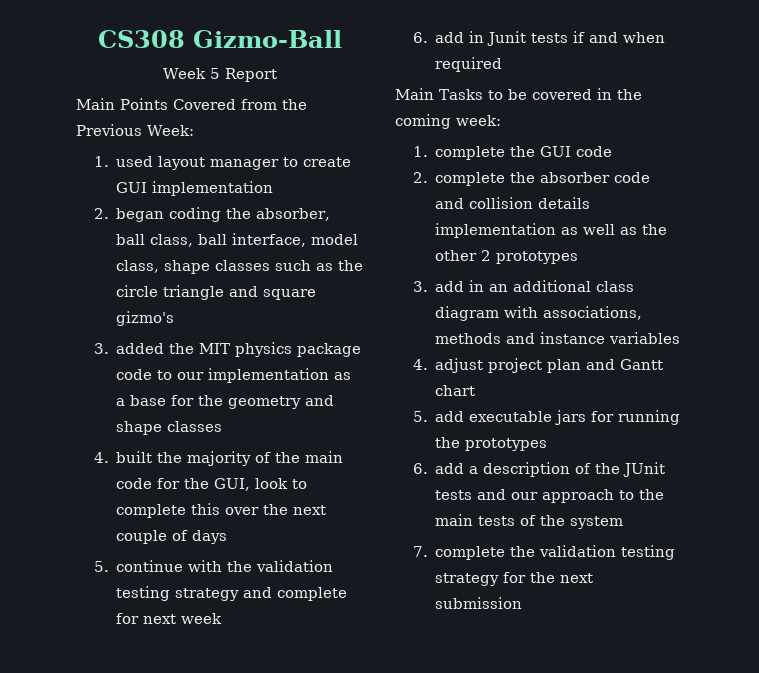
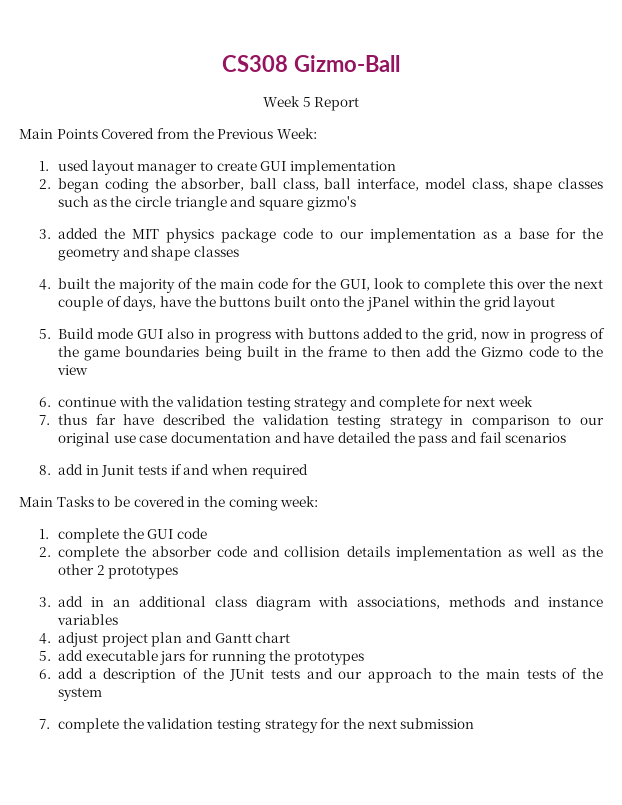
- 4. built the majority of the main code for the GUI, look to complete this over the next couple of days
- 5. continue with the validation testing strategy and complete for next week
+ 4. built the majority of the main code for the GUI, look to complete this over the next couple of days, have the buttons built onto the jPanel within the grid layout
+ 5. Build mode GUI also in progress with buttons added to the grid, now in progress of the game boundaries being built in the frame to then add the Gizmo code to the view
+ 6. continue with the validation testing strategy and complete for next week
- 6. add in Junit tests if and when required
+ 7. thus far have described the validation testing strategy in comparison to our original use case documentation and have detailed the pass and fail scenarios
+ 8. add in Junit tests if and when required

